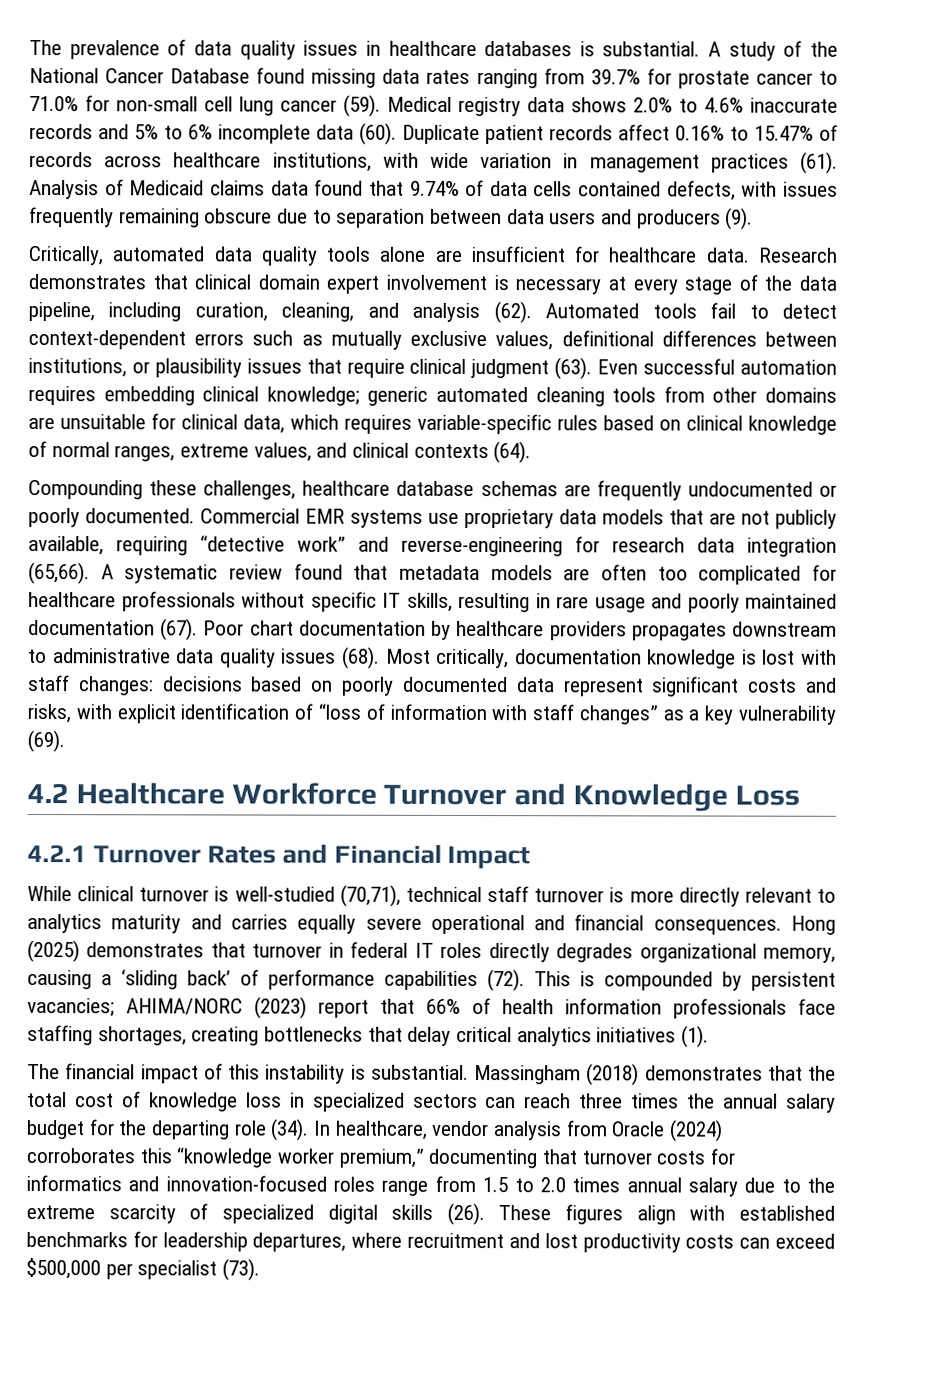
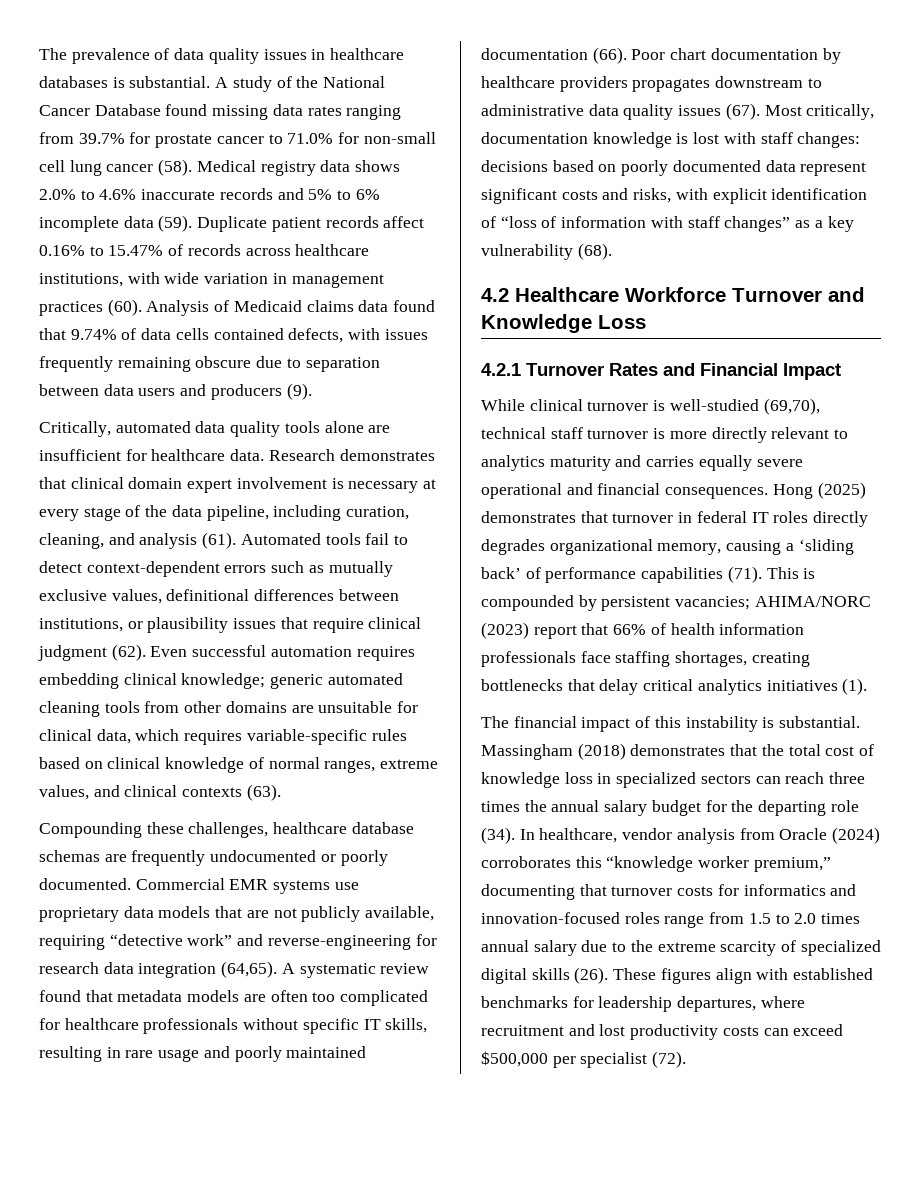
- A study of the National Cancer Database found missing data rates ranging from 39.7% for prostate cancer to 71.0% for non-small cell lung cancer (59).
+ A study of the National Cancer Database found missing data rates ranging from 39.7% for prostate cancer to 71.0% for non-small cell lung cancer (58).
- Medical registry data shows 2.0% to 4.6% inaccurate records and 5% to 6% incomplete data (60).
+ Medical registry data shows 2.0% to 4.6% inaccurate records and 5% to 6% incomplete data (59).
- Duplicate patient records affect 0.16% to 15.47% of records across healthcare institutions, with wide variation in management practices (61).
+ Duplicate patient records affect 0.16% to 15.47% of records across healthcare institutions, with wide variation in management practices (60).
- Research demonstrates that clinical domain expert involvement is necessary at every stage of the data pipeline, including curation, cleaning, and analysis (62).
+ Research demonstrates that clinical domain expert involvement is necessary at every stage of the data pipeline, including curation, cleaning, and analysis (61).
- Automated tools fail to detect context-dependent errors such as mutually exclusive values, definitional differences between institutions, or plausibility issues that require clinical judgment (63).
+ Automated tools fail to detect context-dependent errors such as mutually exclusive values, definitional differences between institutions, or plausibility issues that require clinical judgment (62).
- Even successful automation requires embedding clinical knowledge; generic automated cleaning tools from other domains are unsuitable for clinical data, which requires variable-specific rules based on clinical knowledge of normal ranges, extreme values, and clinical contexts (64).
+ Even successful automation requires embedding clinical knowledge; generic automated cleaning tools from other domains are unsuitable for clinical data, which requires variable-specific rules based on clinical knowledge of normal ranges, extreme values, and clinical contexts (63).
- Commercial EMR systems use proprietary data models that are not publicly available, requiring “detective work” and reverse-engineering for research data integration (65,66).
+ Commercial EMR systems use proprietary data models that are not publicly available, requiring “detective work” and reverse-engineering for research data integration (64,65).
- A systematic review found that metadata models are often too complicated for healthcare professionals without specific IT skills, resulting in rare usage and poorly maintained documentation (67).
+ A systematic review found that metadata models are often too complicated for healthcare professionals without specific IT skills, resulting in rare usage and poorly maintained documentation (66).
- Poor chart documentation by healthcare providers propagates downstream to administrative data quality issues (68).
+ Poor chart documentation by healthcare providers propagates downstream to administrative data quality issues (67).
- Most critically, documentation knowledge is lost with staff changes: decisions based on poorly documented data represent significant costs and risks, with explicit identification of “loss of information with staff changes” as a key vulnerability (69).
+ Most critically, documentation knowledge is lost with staff changes: decisions based on poorly documented data represent significant costs and risks, with explicit identification of “loss of information with staff changes” as a key vulnerability (68).
- While clinical turnover is well-studied (70,71), technical staff turnover is more directly relevant to analytics maturity and carries equally severe operational and financial consequences.
+ While clinical turnover is well-studied (69,70), technical staff turnover is more directly relevant to analytics maturity and carries equally severe operational and financial consequences.
- Hong (2025) demonstrates that turnover in federal IT roles directly degrades organizational memory, causing a ‘sliding back’ of performance capabilities (72).
+ Hong (2025) demonstrates that turnover in federal IT roles directly degrades organizational memory, causing a ‘sliding back’ of performance capabilities (71).
- These figures align with established benchmarks for leadership departures, where recruitment and lost productivity costs can exceed $500,000 per specialist (73).
+ These figures align with established benchmarks for leadership departures, where recruitment and lost productivity costs can exceed $500,000 per specialist (72).

